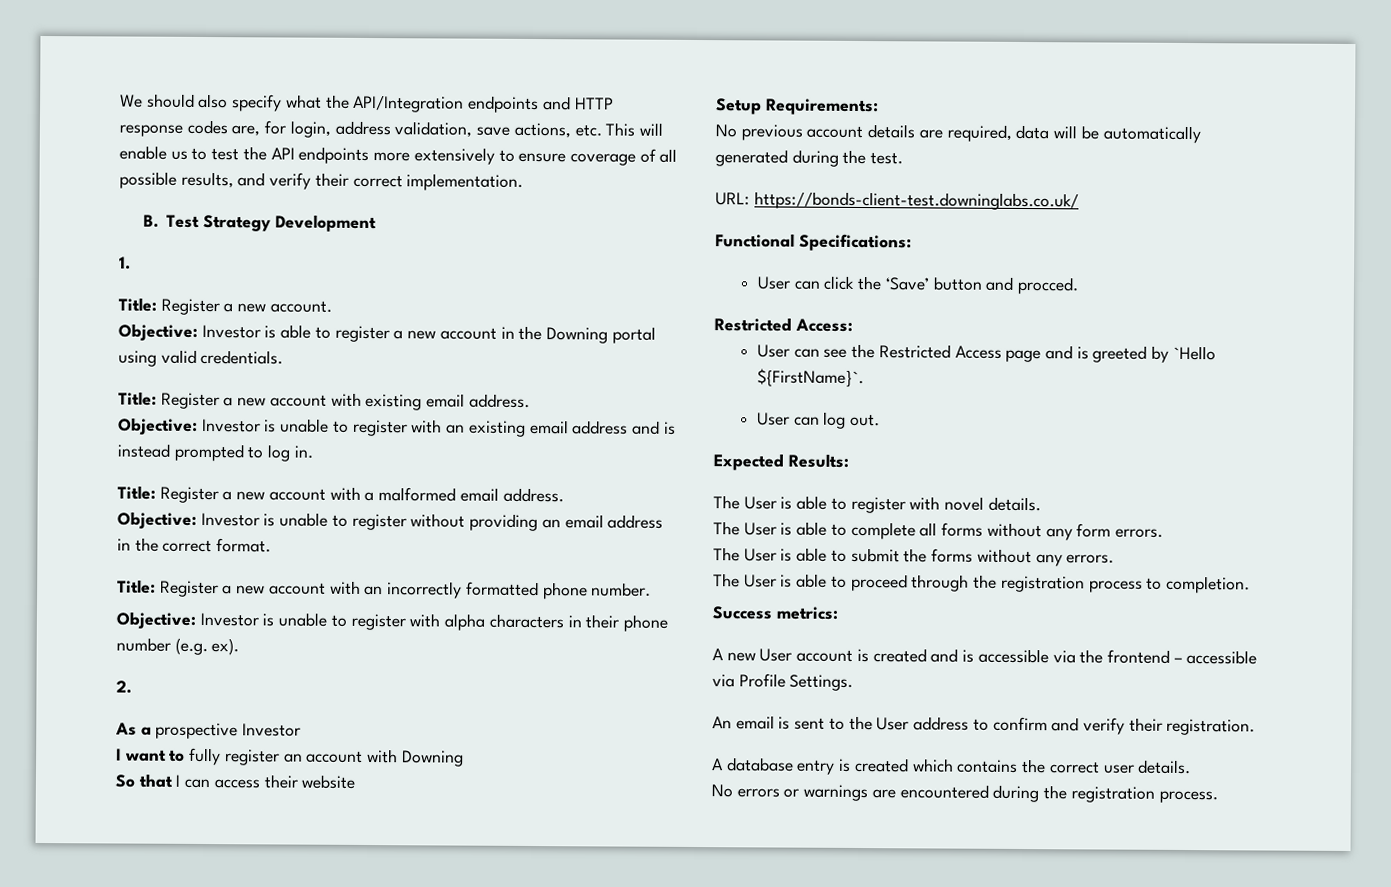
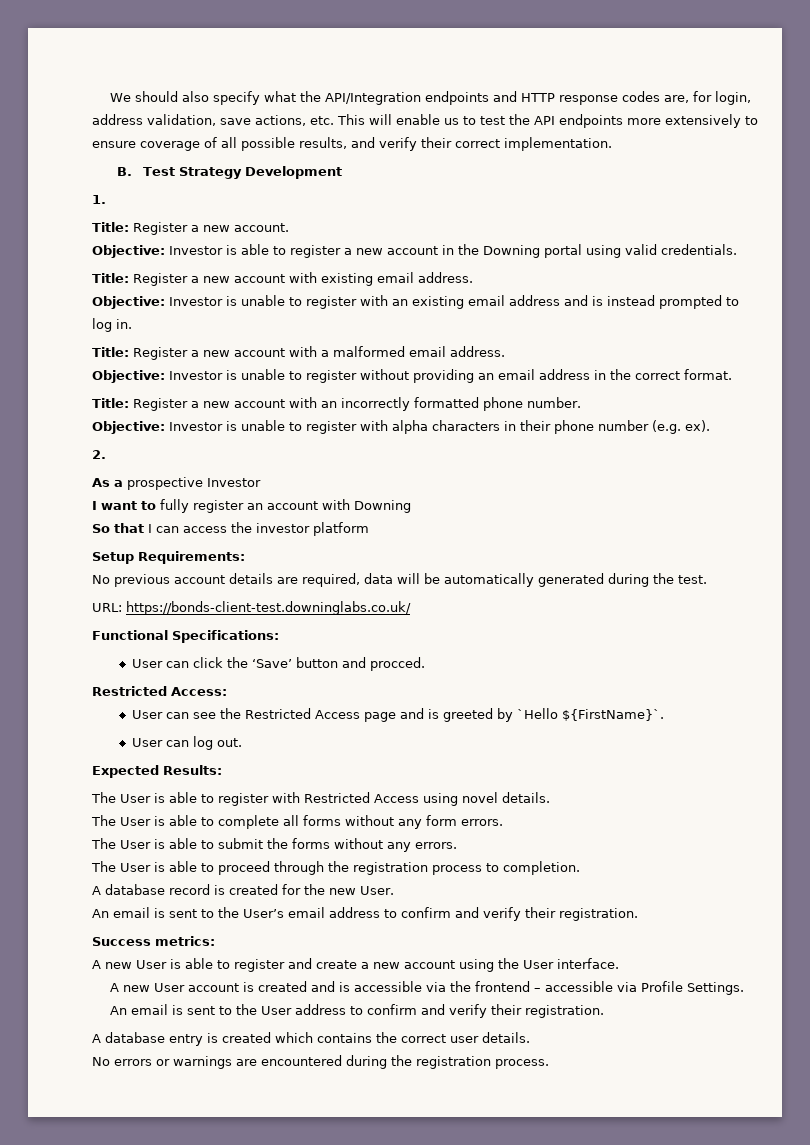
- So that I can access their website
+ So that I can access the investor platform
- The User is able to register with novel details.
+ The User is able to register with Restricted Access using novel details.
+ A database record is created for the new User.
+ An email is sent to the User’s email address to confirm and verify their registration.
  Success metrics:
+ A new User is able to register and create a new account using the User interface.

